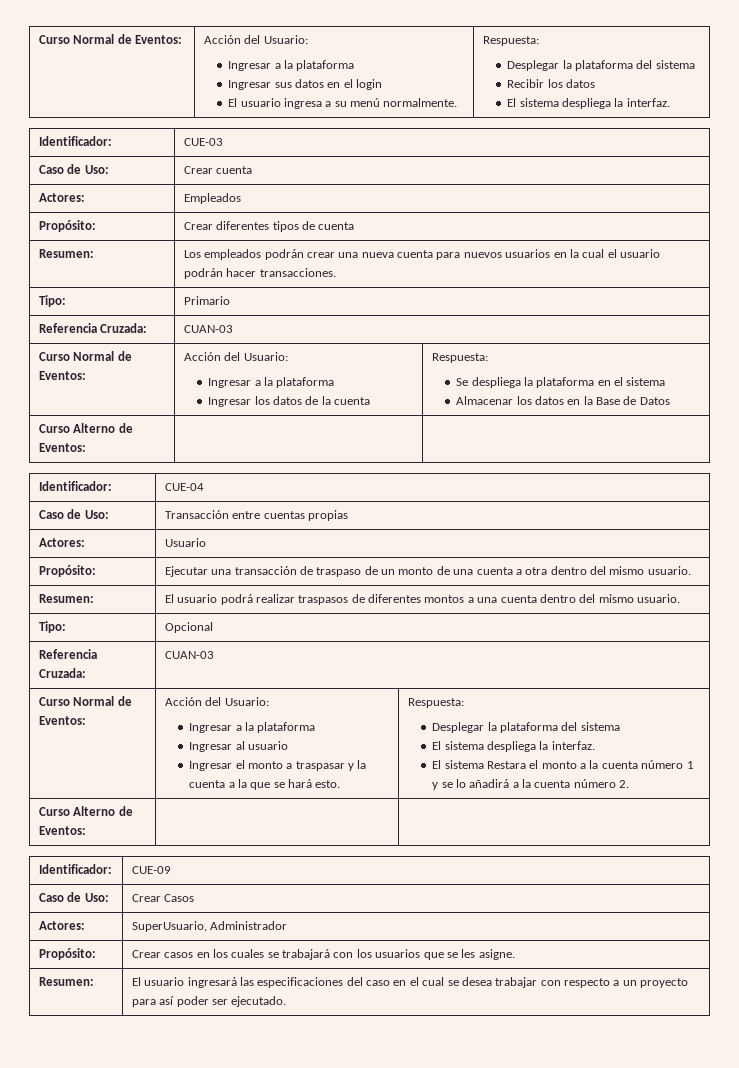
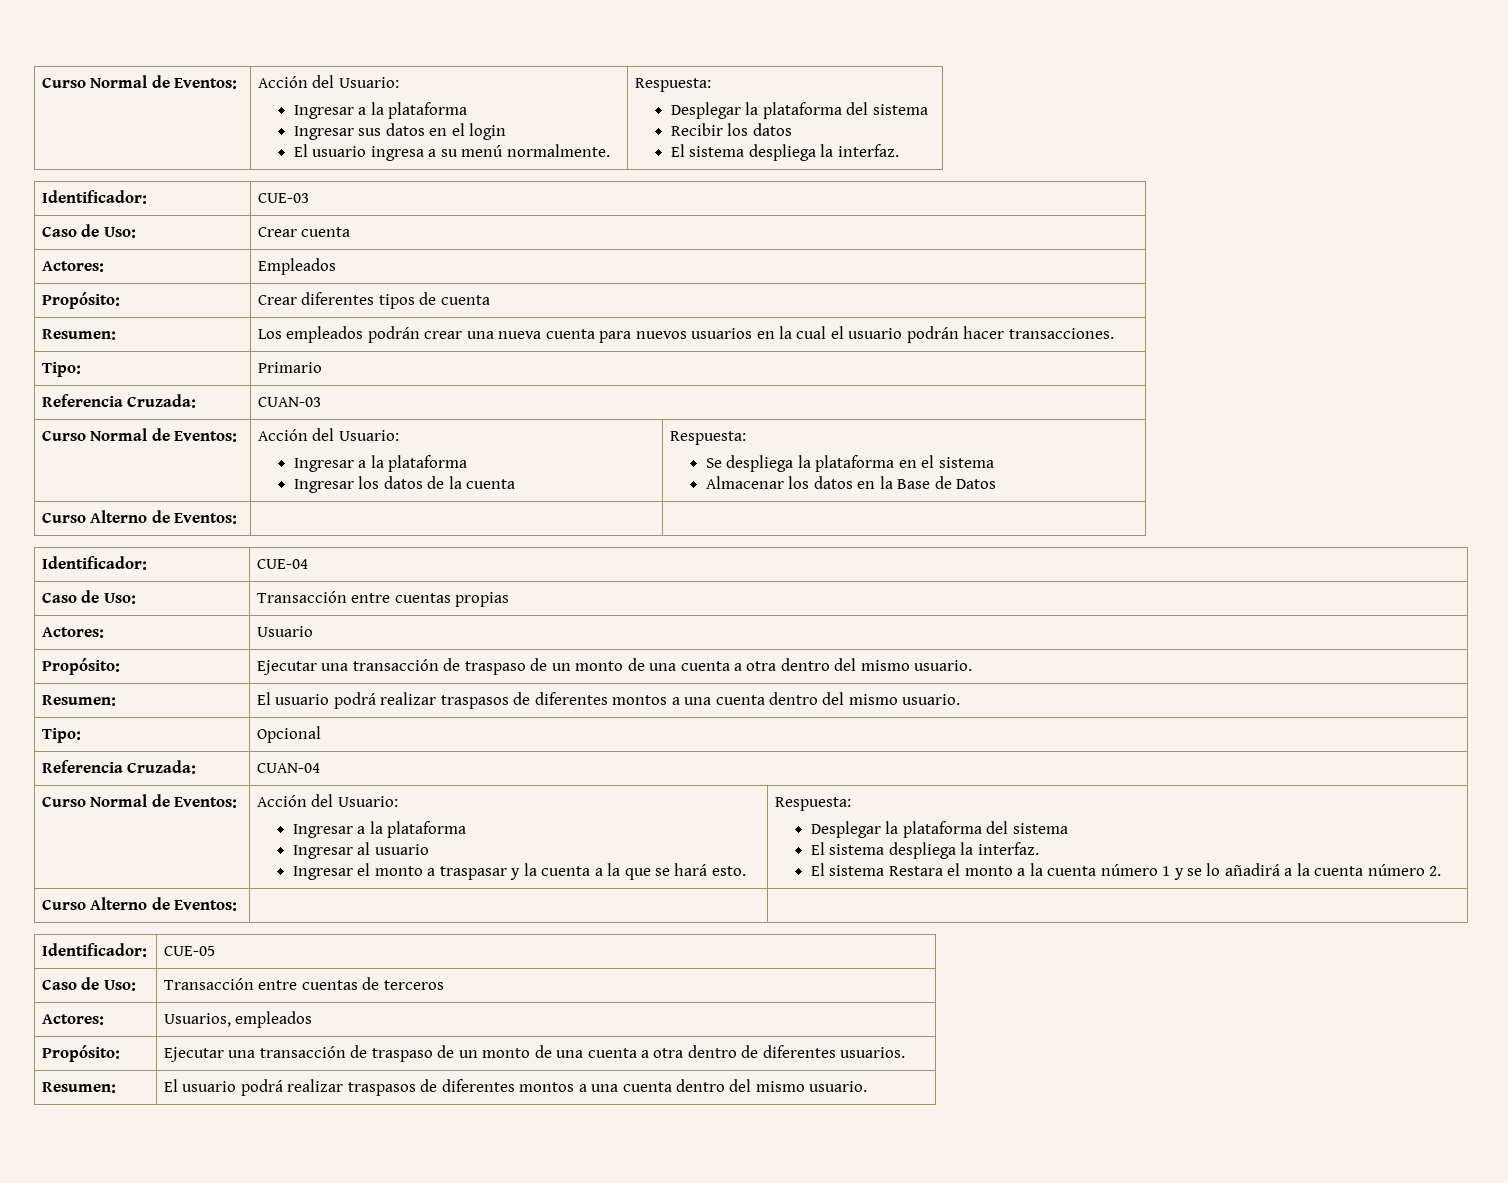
  Tipo: | Opcional
- Referencia Cruzada: | CUAN-03
+ Referencia Cruzada: | CUAN-04
- Identificador: | CUE-09
- Caso de Uso: | Crear Casos
- Actores: | SuperUsuario, Administrador
- Propósito: | Crear casos en los cuales se trabajará con los usuarios que se les asigne.
- Resumen: | El usuario ingresará las especificaciones del caso en el cual se desea trabajar con respecto a un proyecto para así poder ser ejecutado.
+ Identificador: | CUE-05
+ Caso de Uso: | Transacción entre cuentas de terceros
+ Actores: | Usuarios, empleados
+ Propósito: | Ejecutar una transacción de traspaso de un monto de una cuenta a otra dentro de diferentes usuarios.
+ Resumen: | El usuario podrá realizar traspasos de diferentes montos a una cuenta dentro del mismo usuario.

